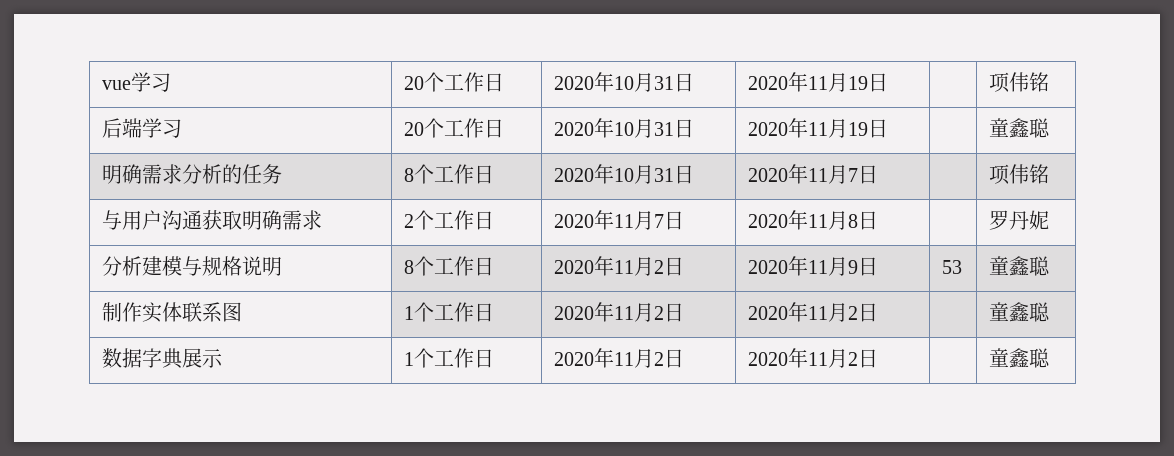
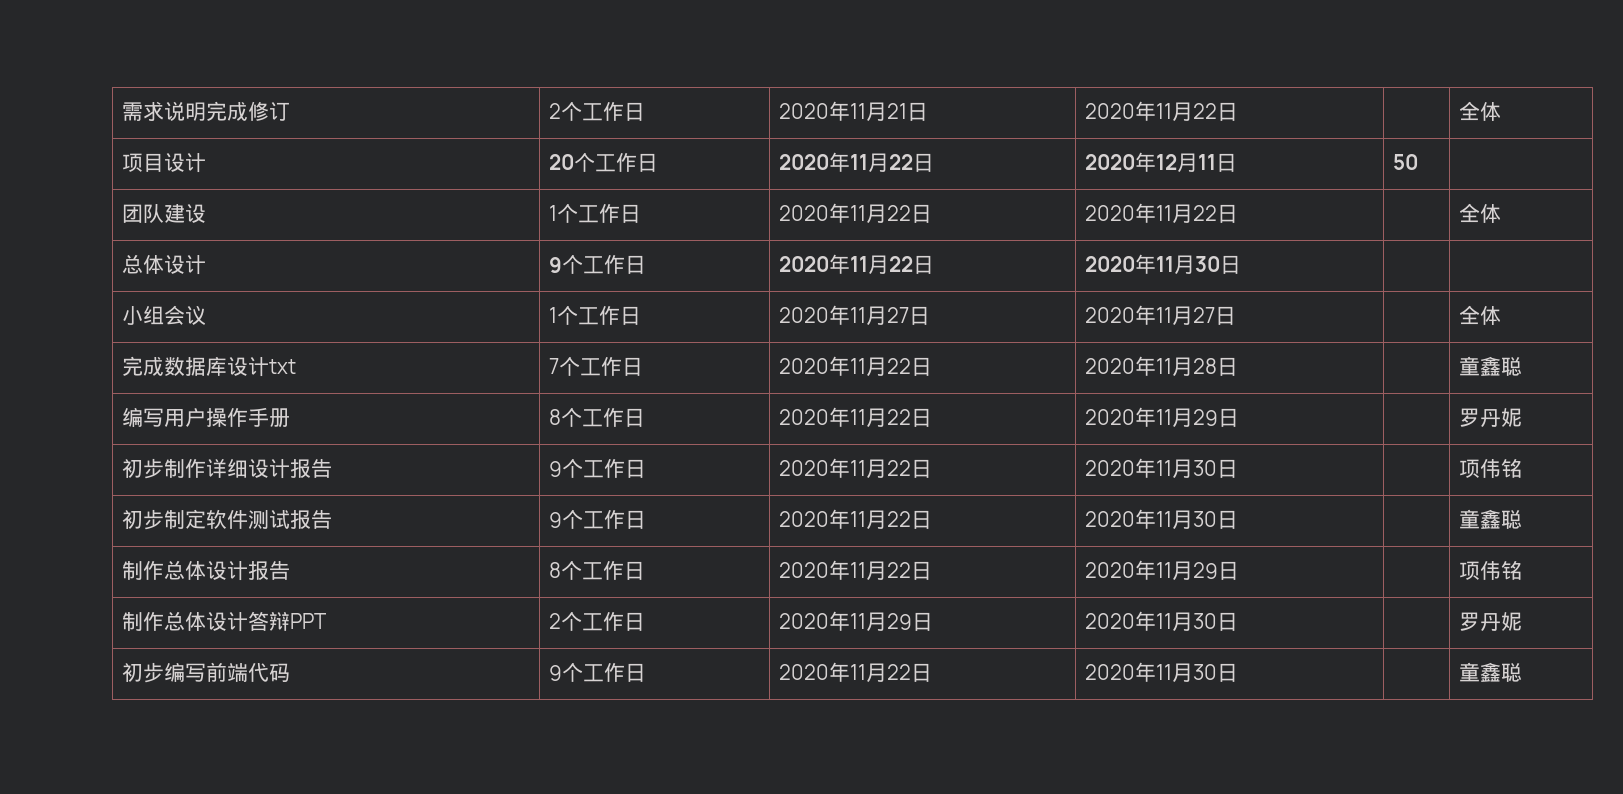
- vue学习 | 20个工作日 | 2020年10月31日 | 2020年11月19日 | | 项伟铭
- 后端学习 | 20个工作日 | 2020年10月31日 | 2020年11月19日 | | 童鑫聪
- 明确需求分析的任务 | 8个工作日 | 2020年10月31日 | 2020年11月7日 | | 项伟铭
- 与用户沟通获取明确需求 | 2个工作日 | 2020年11月7日 | 2020年11月8日 | | 罗丹妮
- 分析建模与规格说明 | 8个工作日 | 2020年11月2日 | 2020年11月9日 | 53 | 童鑫聪
- 制作实体联系图 | 1个工作日 | 2020年11月2日 | 2020年11月2日 | | 童鑫聪
- 数据字典展示 | 1个工作日 | 2020年11月2日 | 2020年11月2日 | | 童鑫聪
+ 需求说明完成修订 | 2个工作日 | 2020年11月21日 | 2020年11月22日 | | 全体
+ 项目设计 | 20个工作日 | 2020年11月22日 | 2020年12月11日 | 50 |
+ 团队建设 | 1个工作日 | 2020年11月22日 | 2020年11月22日 | | 全体
+ 总体设计 | 9个工作日 | 2020年11月22日 | 2020年11月30日 | |
+ 小组会议 | 1个工作日 | 2020年11月27日 | 2020年11月27日 | | 全体
+ 完成数据库设计txt | 7个工作日 | 2020年11月22日 | 2020年11月28日 | | 童鑫聪
+ 编写用户操作手册 | 8个工作日 | 2020年11月22日 | 2020年11月29日 | | 罗丹妮
+ 初步制作详细设计报告 | 9个工作日 | 2020年11月22日 | 2020年11月30日 | | 项伟铭
+ 初步制定软件测试报告 | 9个工作日 | 2020年11月22日 | 2020年11月30日 | | 童鑫聪
+ 制作总体设计报告 | 8个工作日 | 2020年11月22日 | 2020年11月29日 | | 项伟铭
+ 制作总体设计答辩PPT | 2个工作日 | 2020年11月29日 | 2020年11月30日 | | 罗丹妮
+ 初步编写前端代码 | 9个工作日 | 2020年11月22日 | 2020年11月30日 | | 童鑫聪

